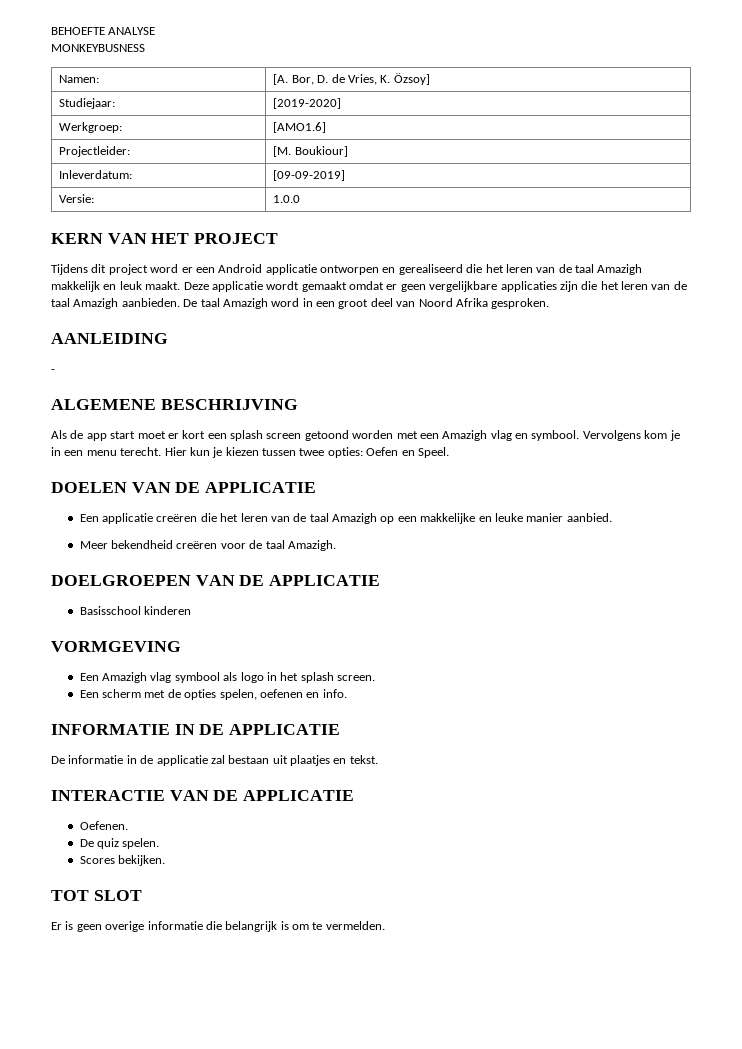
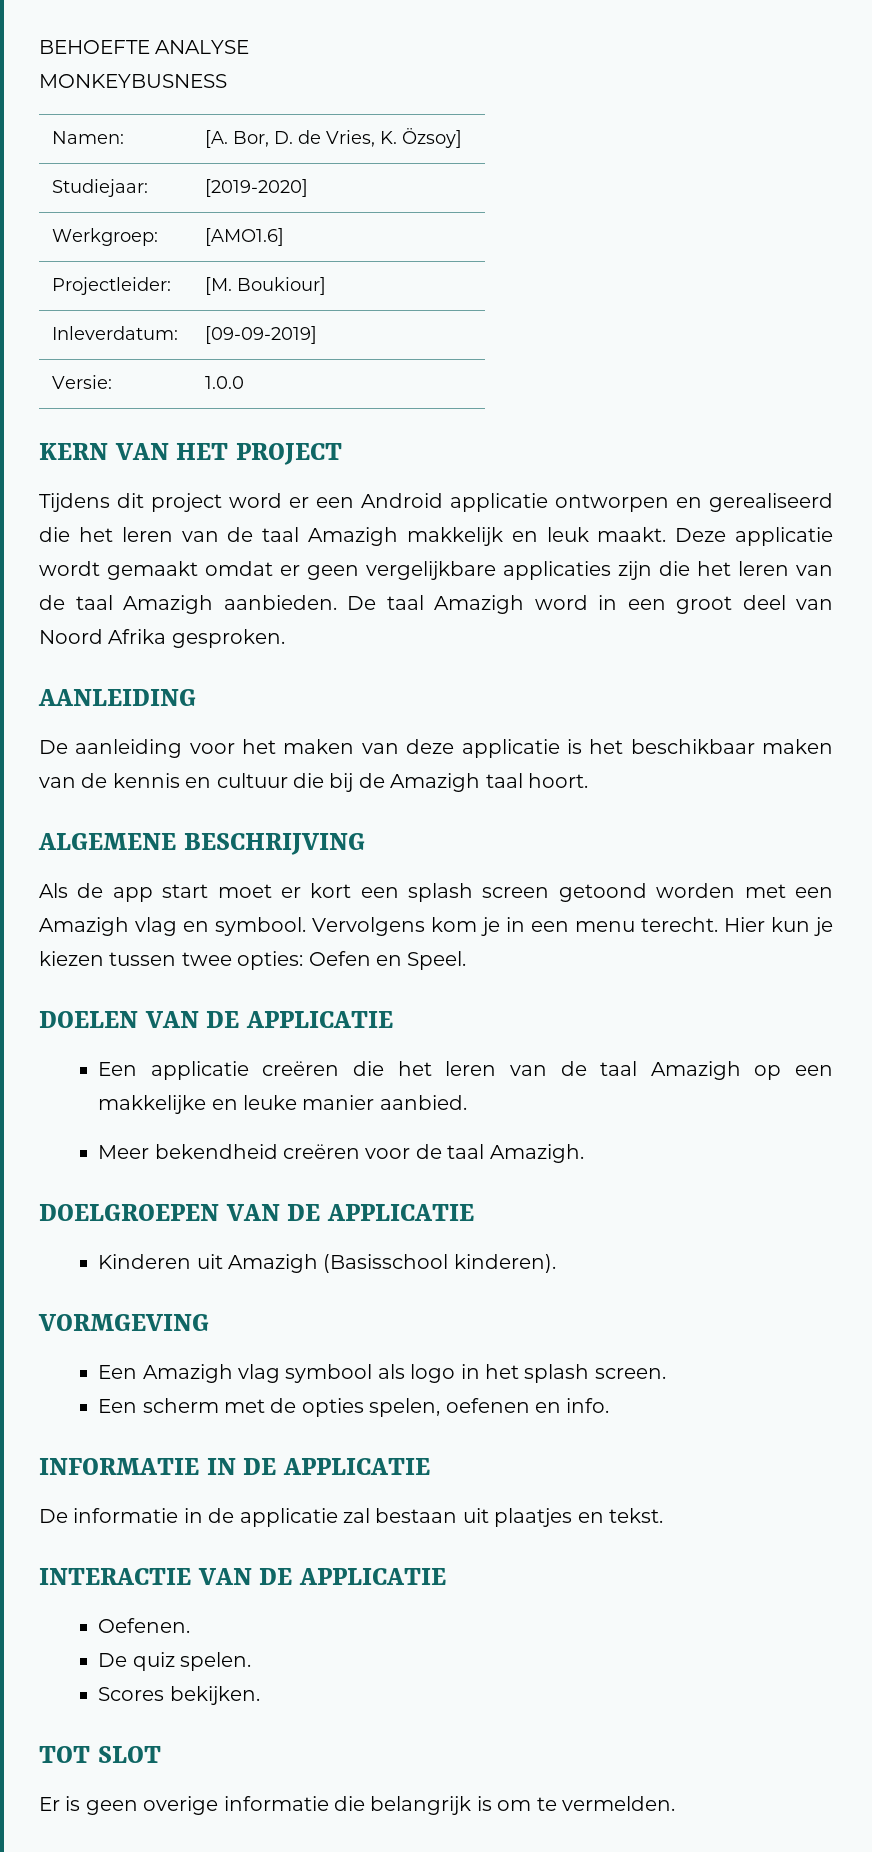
- -
+ De aanleiding voor het maken van deze applicatie is het beschikbaar maken van de kennis en cultuur die bij de Amazigh taal hoort.
- Basisschool kinderen
+ Kinderen uit Amazigh (Basisschool kinderen).

